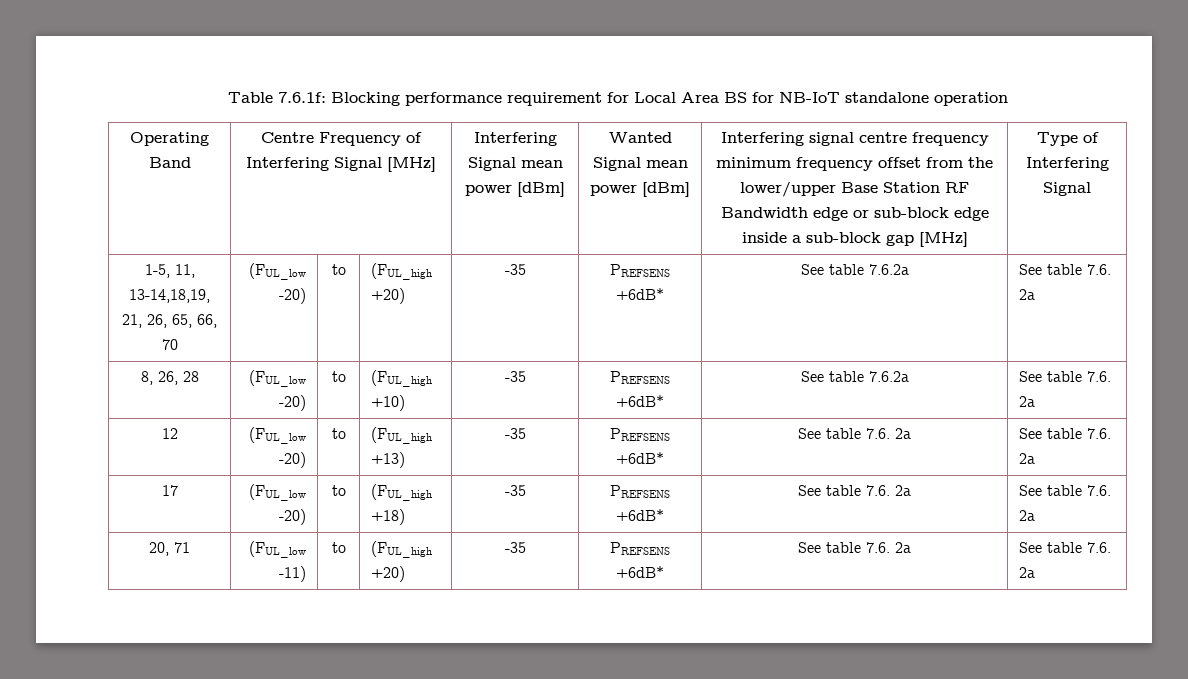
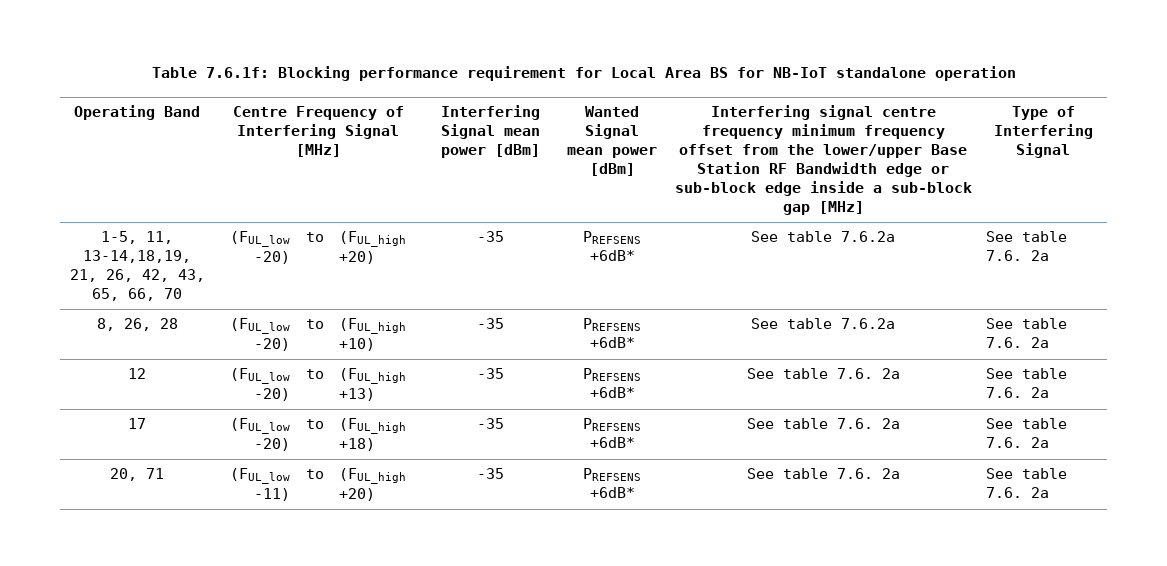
- 1-5, 11, 13-14,18,19, 21, 26, 65, 66, 70 | (FUL_low -20) | to | (FUL_high +20) | -35 | PREFSENS +6dB* | See table 7.6.2a | See table 7.6. 2a
+ 1-5, 11, 13-14,18,19, 21, 26, 42, 43, 65, 66, 70 | (FUL_low -20) | to | (FUL_high +20) | -35 | PREFSENS +6dB* | See table 7.6.2a | See table 7.6. 2a

